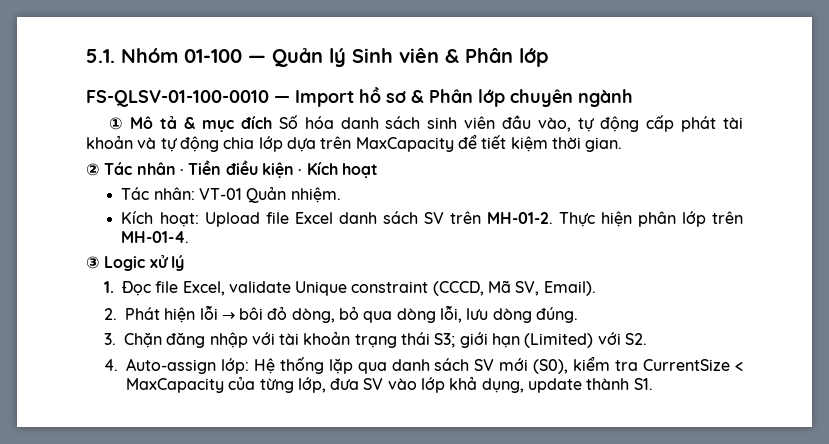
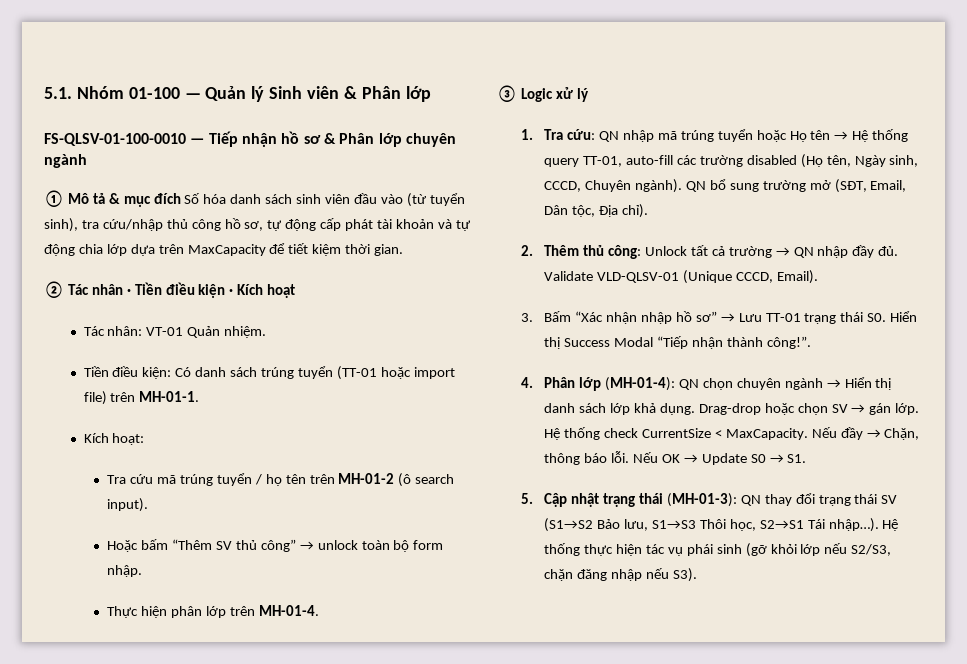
- FS-QLSV-01-100-0010 — Import hồ sơ & Phân lớp chuyên ngành
+ FS-QLSV-01-100-0010 — Tiếp nhận hồ sơ & Phân lớp chuyên ngành
- ① Mô tả & mục đích Số hóa danh sách sinh viên đầu vào, tự động cấp phát tài khoản và tự động chia lớp dựa trên MaxCapacity để tiết kiệm thời gian.
+ ① Mô tả & mục đích Số hóa danh sách sinh viên đầu vào (từ tuyển sinh), tra cứu/nhập thủ công hồ sơ, tự động cấp phát tài khoản và tự động chia lớp dựa trên MaxCapacity để tiết kiệm thời gian.
- Kích hoạt: Upload file Excel danh sách SV trên MH-01-2. Thực hiện phân lớp trên MH-01-4.
+ Tiền điều kiện: Có danh sách trúng tuyển (TT-01 hoặc import file) trên MH-01-1.
+ Kích hoạt:
+ Tra cứu mã trúng tuyển / họ tên trên MH-01-2 (ô search input).
+ Hoặc bấm “Thêm SV thủ công” → unlock toàn bộ form nhập.
+ Thực hiện phân lớp trên MH-01-4.
- 1. Đọc file Excel, validate Unique constraint (CCCD, Mã SV, Email).
- 2. Phát hiện lỗi → bôi đỏ dòng, bỏ qua dòng lỗi, lưu dòng đúng.
- 3. Chặn đăng nhập với tài khoản trạng thái S3; giới hạn (Limited) với S2.
- 4. Auto-assign lớp: Hệ thống lặp qua danh sách SV mới (S0), kiểm tra CurrentSize < MaxCapacity của từng lớp, đưa SV vào lớp khả dụng, update thành S1.
+ 1. Tra cứu: QN nhập mã trúng tuyển hoặc Họ tên → Hệ thống query TT-01, auto-fill các trường disabled (Họ tên, Ngày sinh, CCCD, Chuyên ngành). QN bổ sung trường mở (SĐT, Email, Dân tộc, Địa chỉ).
+ 2. Thêm thủ công: Unlock tất cả trường → QN nhập đầy đủ. Validate VLD-QLSV-01 (Unique CCCD, Email).
+ 3. Bấm “Xác nhận nhập hồ sơ” → Lưu TT-01 trạng thái S0. Hiển thị Success Modal “Tiếp nhận thành công!”.
+ 4. Phân lớp (MH-01-4): QN chọn chuyên ngành → Hiển thị danh sách lớp khả dụng. Drag-drop hoặc chọn SV → gán lớp. Hệ thống check CurrentSize < MaxCapacity. Nếu đầy → Chặn, thông báo lỗi. Nếu OK → Update S0 → S1.
+ 5. Cập nhật trạng thái (MH-01-3): QN thay đổi trạng thái SV (S1→S2 Bảo lưu, S1→S3 Thôi học, S2→S1 Tái nhập…). Hệ thống thực hiện tác vụ phái sinh (gỡ khỏi lớp nếu S2/S3, chặn đăng nhập nếu S3).

